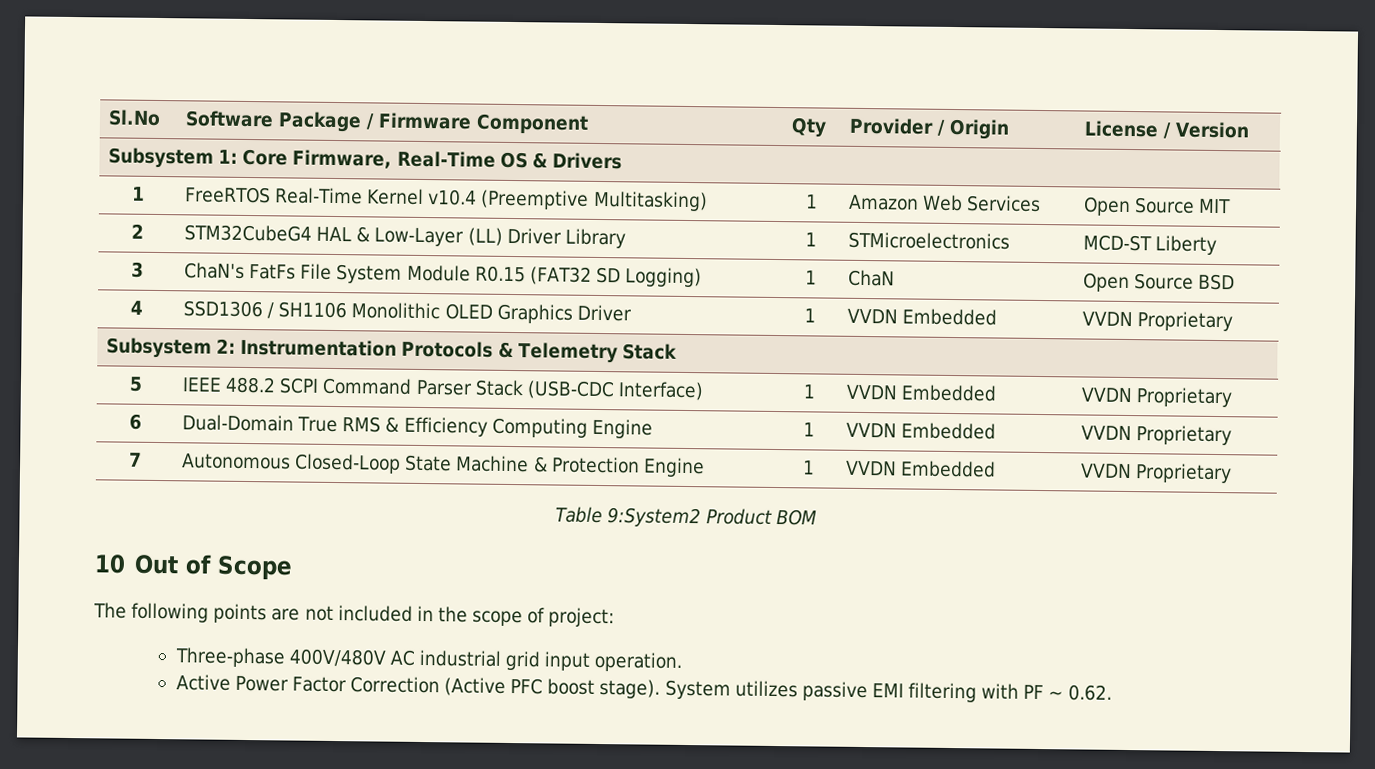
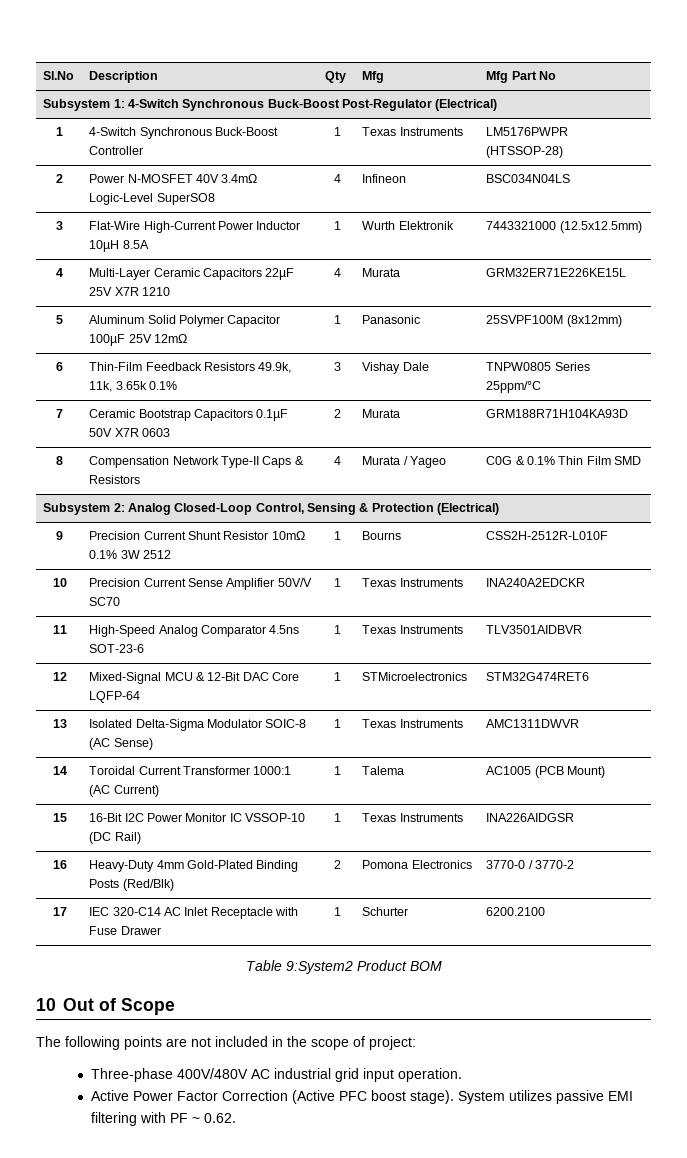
- Sl.No | Software Package / Firmware Component | Qty | Provider / Origin | License / Version
- Subsystem 1: Core Firmware, Real-Time OS & Drivers
- 1 | FreeRTOS Real-Time Kernel v10.4 (Preemptive Multitasking) | 1 | Amazon Web Services | Open Source MIT
- 2 | STM32CubeG4 HAL & Low-Layer (LL) Driver Library | 1 | STMicroelectronics | MCD-ST Liberty
- 3 | ChaN's FatFs File System Module R0.15 (FAT32 SD Logging) | 1 | ChaN | Open Source BSD
- 4 | SSD1306 / SH1106 Monolithic OLED Graphics Driver | 1 | VVDN Embedded | VVDN Proprietary
- Subsystem 2: Instrumentation Protocols & Telemetry Stack
- 5 | IEEE 488.2 SCPI Command Parser Stack (USB-CDC Interface) | 1 | VVDN Embedded | VVDN Proprietary
- 6 | Dual-Domain True RMS & Efficiency Computing Engine | 1 | VVDN Embedded | VVDN Proprietary
- 7 | Autonomous Closed-Loop State Machine & Protection Engine | 1 | VVDN Embedded | VVDN Proprietary
+ Sl.No | Description | Qty | Mfg | Mfg Part No
+ Subsystem 1: 4-Switch Synchronous Buck-Boost Post-Regulator (Electrical)
+ 1 | 4-Switch Synchronous Buck-Boost Controller | 1 | Texas Instruments | LM5176PWPR (HTSSOP-28)
+ 2 | Power N-MOSFET 40V 3.4mΩ Logic-Level SuperSO8 | 4 | Infineon | BSC034N04LS
+ 3 | Flat-Wire High-Current Power Inductor 10µH 8.5A | 1 | Wurth Elektronik | 7443321000 (12.5x12.5mm)
+ 4 | Multi-Layer Ceramic Capacitors 22µF 25V X7R 1210 | 4 | Murata | GRM32ER71E226KE15L
+ 5 | Aluminum Solid Polymer Capacitor 100µF 25V 12mΩ | 1 | Panasonic | 25SVPF100M (8x12mm)
+ 6 | Thin-Film Feedback Resistors 49.9k, 11k, 3.65k 0.1% | 3 | Vishay Dale | TNPW0805 Series 25ppm/°C
+ 7 | Ceramic Bootstrap Capacitors 0.1µF 50V X7R 0603 | 2 | Murata | GRM188R71H104KA93D
+ 8 | Compensation Network Type-II Caps & Resistors | 4 | Murata / Yageo | C0G & 0.1% Thin Film SMD
+ Subsystem 2: Analog Closed-Loop Control, Sensing & Protection (Electrical)
+ 9 | Precision Current Shunt Resistor 10mΩ 0.1% 3W 2512 | 1 | Bourns | CSS2H-2512R-L010F
+ 10 | Precision Current Sense Amplifier 50V/V SC70 | 1 | Texas Instruments | INA240A2EDCKR
+ 11 | High-Speed Analog Comparator 4.5ns SOT-23-6 | 1 | Texas Instruments | TLV3501AIDBVR
+ 12 | Mixed-Signal MCU & 12-Bit DAC Core LQFP-64 | 1 | STMicroelectronics | STM32G474RET6
+ 13 | Isolated Delta-Sigma Modulator SOIC-8 (AC Sense) | 1 | Texas Instruments | AMC1311DWVR
+ 14 | Toroidal Current Transformer 1000:1 (AC Current) | 1 | Talema | AC1005 (PCB Mount)
+ 15 | 16-Bit I2C Power Monitor IC VSSOP-10 (DC Rail) | 1 | Texas Instruments | INA226AIDGSR
+ 16 | Heavy-Duty 4mm Gold-Plated Binding Posts (Red/Blk) | 2 | Pomona Electronics | 3770-0 / 3770-2
+ 17 | IEC 320-C14 AC Inlet Receptacle with Fuse Drawer | 1 | Schurter | 6200.2100

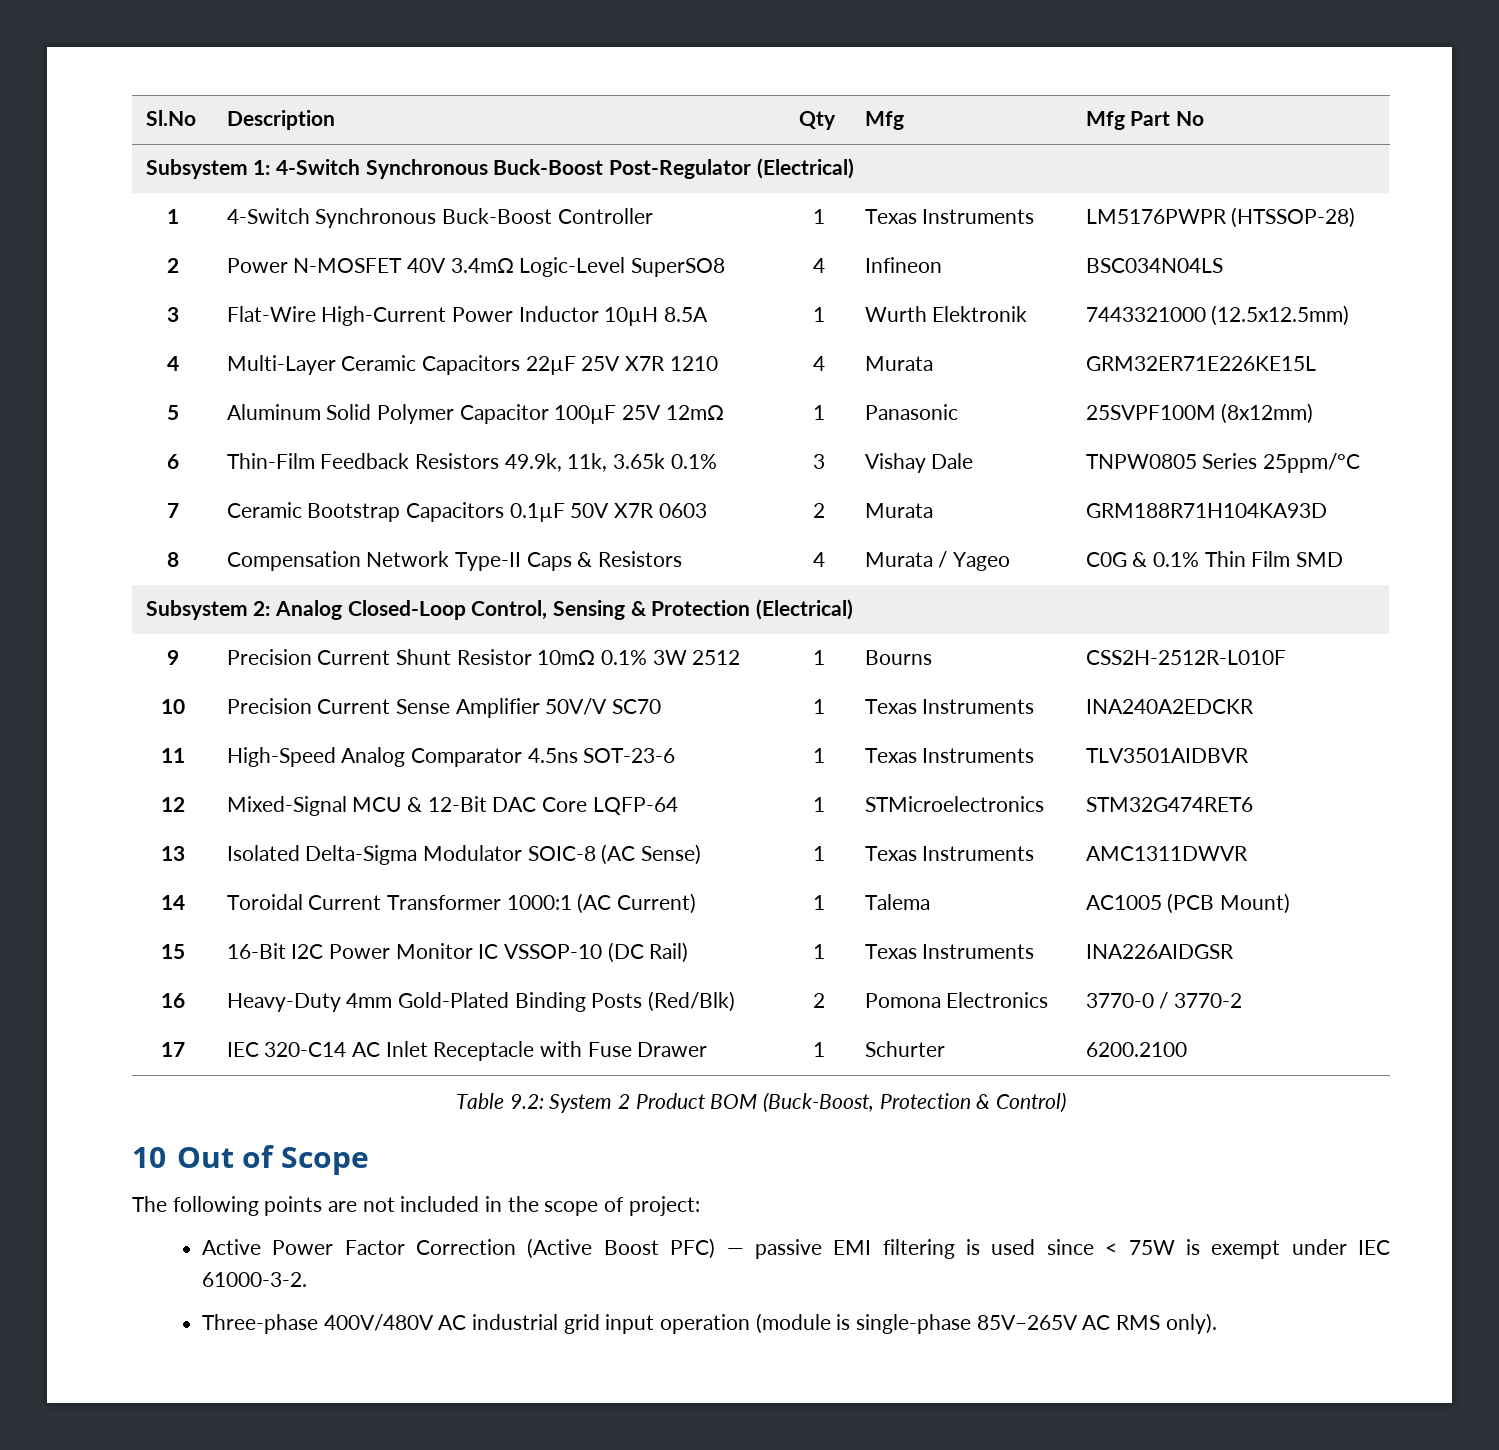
- Table 9:System2 Product BOM
+ Table 9.2: System 2 Product BOM (Buck-Boost, Protection & Control)
+ Active Power Factor Correction (Active Boost PFC) — passive EMI filtering is used since < 75W is exempt under IEC 61000-3-2.
- Three-phase 400V/480V AC industrial grid input operation.
- Active Power Factor Correction (Active PFC boost stage). System utilizes passive EMI filtering with PF ~ 0.62.
+ Three-phase 400V/480V AC industrial grid input operation (module is single-phase 85V–265V AC RMS only).

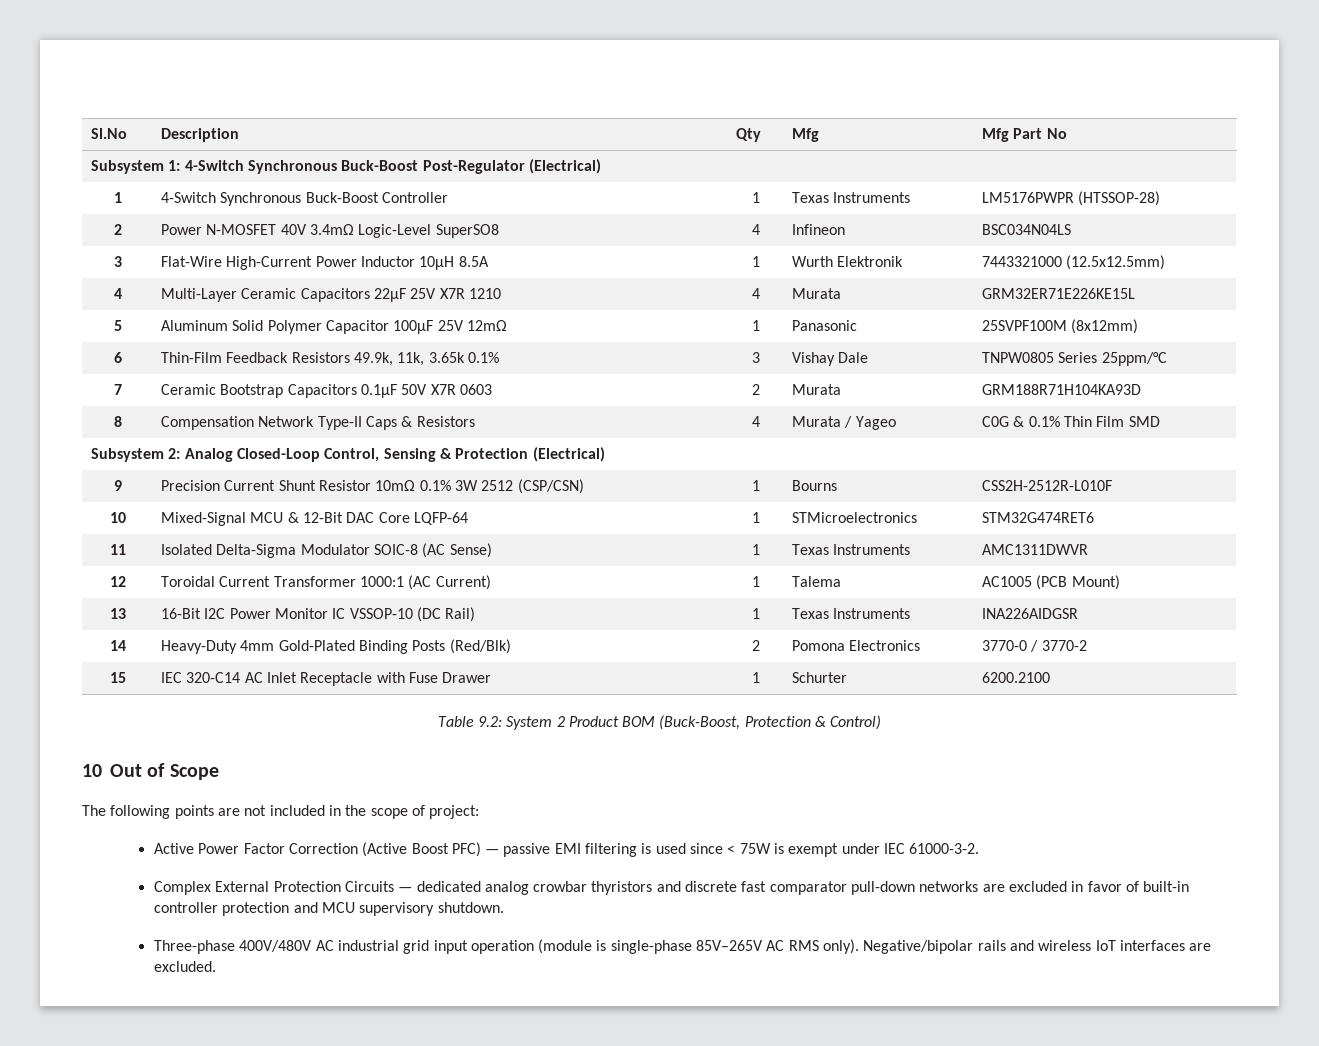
- 9 | Precision Current Shunt Resistor 10mΩ 0.1% 3W 2512 | 1 | Bourns | CSS2H-2512R-L010F
+ 9 | Precision Current Shunt Resistor 10mΩ 0.1% 3W 2512 (CSP/CSN) | 1 | Bourns | CSS2H-2512R-L010F
- 10 | Precision Current Sense Amplifier 50V/V SC70 | 1 | Texas Instruments | INA240A2EDCKR
- 11 | High-Speed Analog Comparator 4.5ns SOT-23-6 | 1 | Texas Instruments | TLV3501AIDBVR
- 12 | Mixed-Signal MCU & 12-Bit DAC Core LQFP-64 | 1 | STMicroelectronics | STM32G474RET6
+ 10 | Mixed-Signal MCU & 12-Bit DAC Core LQFP-64 | 1 | STMicroelectronics | STM32G474RET6
- 13 | Isolated Delta-Sigma Modulator SOIC-8 (AC Sense) | 1 | Texas Instruments | AMC1311DWVR
+ 11 | Isolated Delta-Sigma Modulator SOIC-8 (AC Sense) | 1 | Texas Instruments | AMC1311DWVR
- 14 | Toroidal Current Transformer 1000:1 (AC Current) | 1 | Talema | AC1005 (PCB Mount)
+ 12 | Toroidal Current Transformer 1000:1 (AC Current) | 1 | Talema | AC1005 (PCB Mount)
- 15 | 16-Bit I2C Power Monitor IC VSSOP-10 (DC Rail) | 1 | Texas Instruments | INA226AIDGSR
+ 13 | 16-Bit I2C Power Monitor IC VSSOP-10 (DC Rail) | 1 | Texas Instruments | INA226AIDGSR
- 16 | Heavy-Duty 4mm Gold-Plated Binding Posts (Red/Blk) | 2 | Pomona Electronics | 3770-0 / 3770-2
+ 14 | Heavy-Duty 4mm Gold-Plated Binding Posts (Red/Blk) | 2 | Pomona Electronics | 3770-0 / 3770-2
- 17 | IEC 320-C14 AC Inlet Receptacle with Fuse Drawer | 1 | Schurter | 6200.2100
+ 15 | IEC 320-C14 AC Inlet Receptacle with Fuse Drawer | 1 | Schurter | 6200.2100
+ Complex External Protection Circuits — dedicated analog crowbar thyristors and discrete fast comparator pull-down networks are excluded in favor of built-in controller protection and MCU supervisory shutdown.
+ Negative/bipolar rails and wireless IoT interfaces are excluded.

